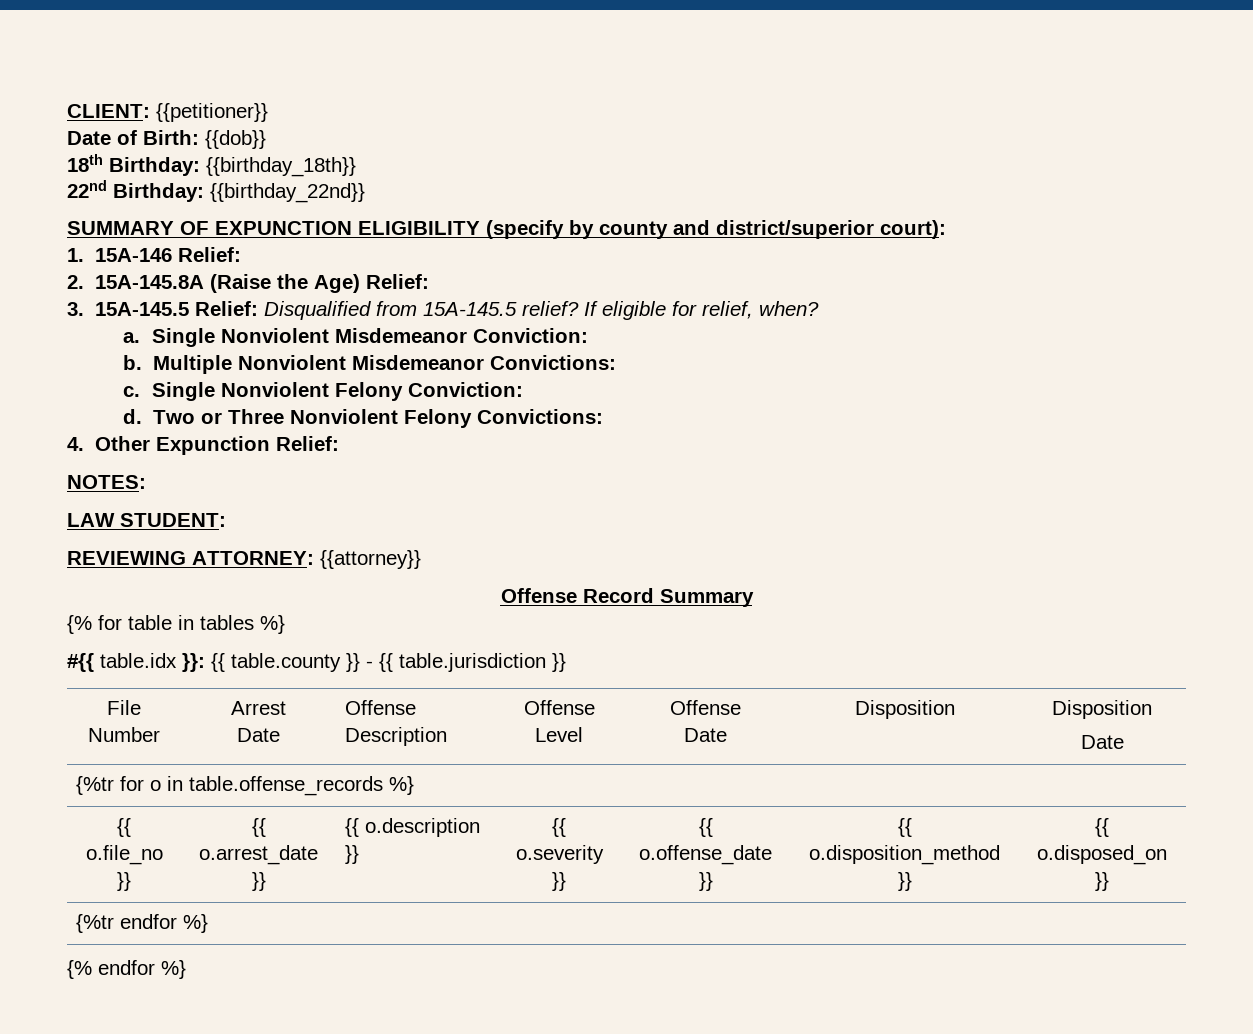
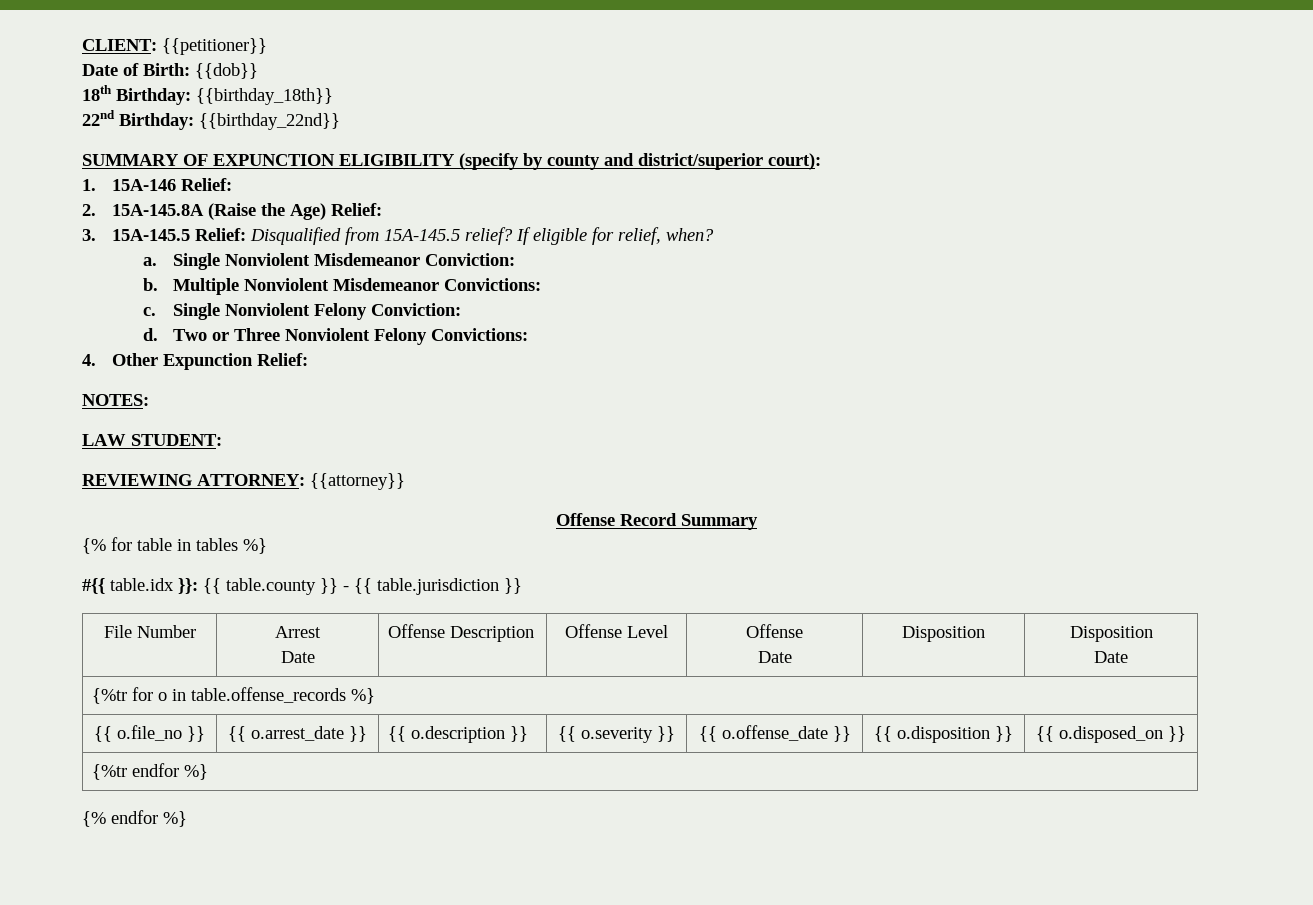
- {{ o.file_no }} | {{ o.arrest_date }} | {{ o.description }} | {{ o.severity }} | {{ o.offense_date }} | {{ o.disposition_method }} | {{ o.disposed_on }}
+ {{ o.file_no }} | {{ o.arrest_date }} | {{ o.description }} | {{ o.severity }} | {{ o.offense_date }} | {{ o.disposition }} | {{ o.disposed_on }}

